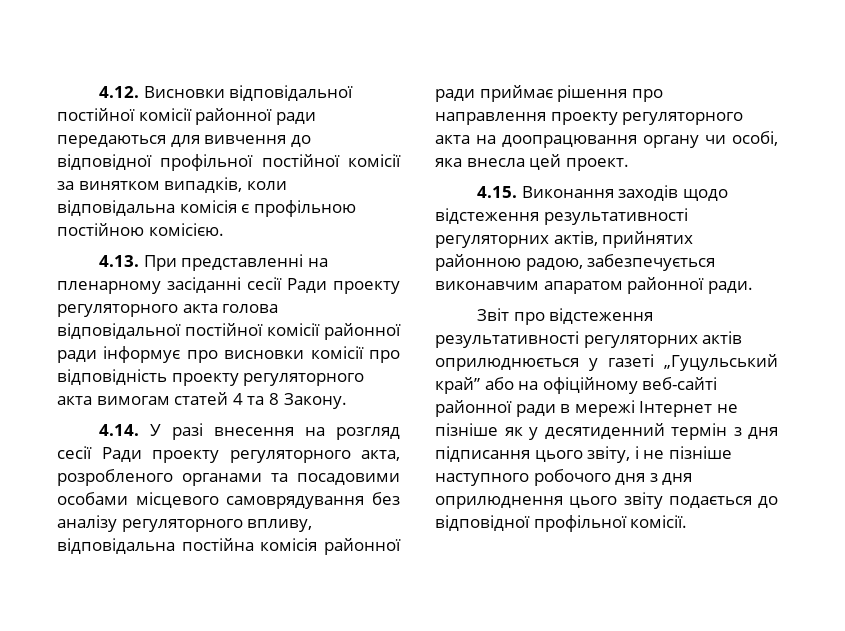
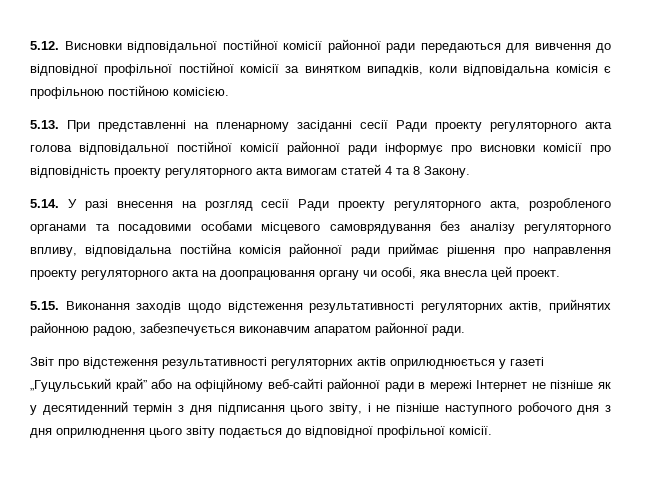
- 4.12. Висновки відповідальної постійної комісії районної ради передаються для вивчення до відповідної профільної постійної комісії за винятком випадків, коли відповідальна комісія є профільною постійною комісією.
+ 5.12. Висновки відповідальної постійної комісії районної ради передаються для вивчення до відповідної профільної постійної комісії за винятком випадків, коли відповідальна комісія є профільною постійною комісією.
- 4.13. При представленні на пленарному засіданні сесії Ради проекту регуляторного акта голова відповідальної постійної комісії районної ради інформує про висновки комісії про відповідність проекту регуляторного акта вимогам статей 4 та 8 Закону.
+ 5.13. При представленні на пленарному засіданні сесії Ради проекту регуляторного акта голова відповідальної постійної комісії районної ради інформує про висновки комісії про відповідність проекту регуляторного акта вимогам статей 4 та 8 Закону.
- 4.14. У разі внесення на розгляд сесії Ради проекту регуляторного акта, розробленого органами та посадовими особами місцевого самоврядування без аналізу регуляторного впливу, відповідальна постійна комісія районної ради приймає рішення про направлення проекту регуляторного акта на доопрацювання органу чи особі, яка внесла цей проект.
+ 5.14. У разі внесення на розгляд сесії Ради проекту регуляторного акта, розробленого органами та посадовими особами місцевого самоврядування без аналізу регуляторного впливу, відповідальна постійна комісія районної ради приймає рішення про направлення проекту регуляторного акта на доопрацювання органу чи особі, яка внесла цей проект.
- 4.15. Виконання заходів щодо відстеження результативності регуляторних актів, прийнятих районною радою, забезпечується виконавчим апаратом районної ради.
+ 5.15. Виконання заходів щодо відстеження результативності регуляторних актів, прийнятих районною радою, забезпечується виконавчим апаратом районної ради.

